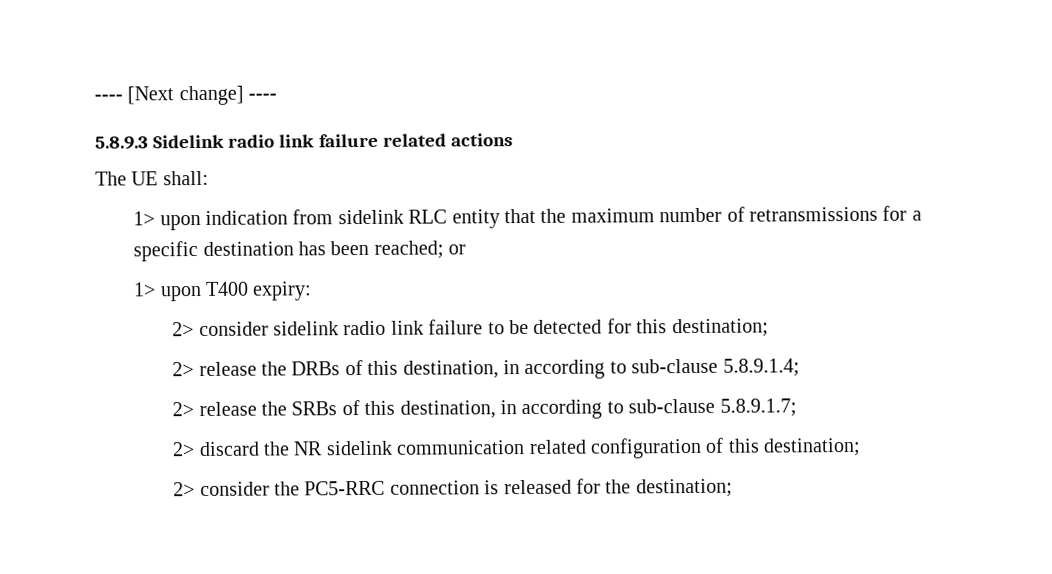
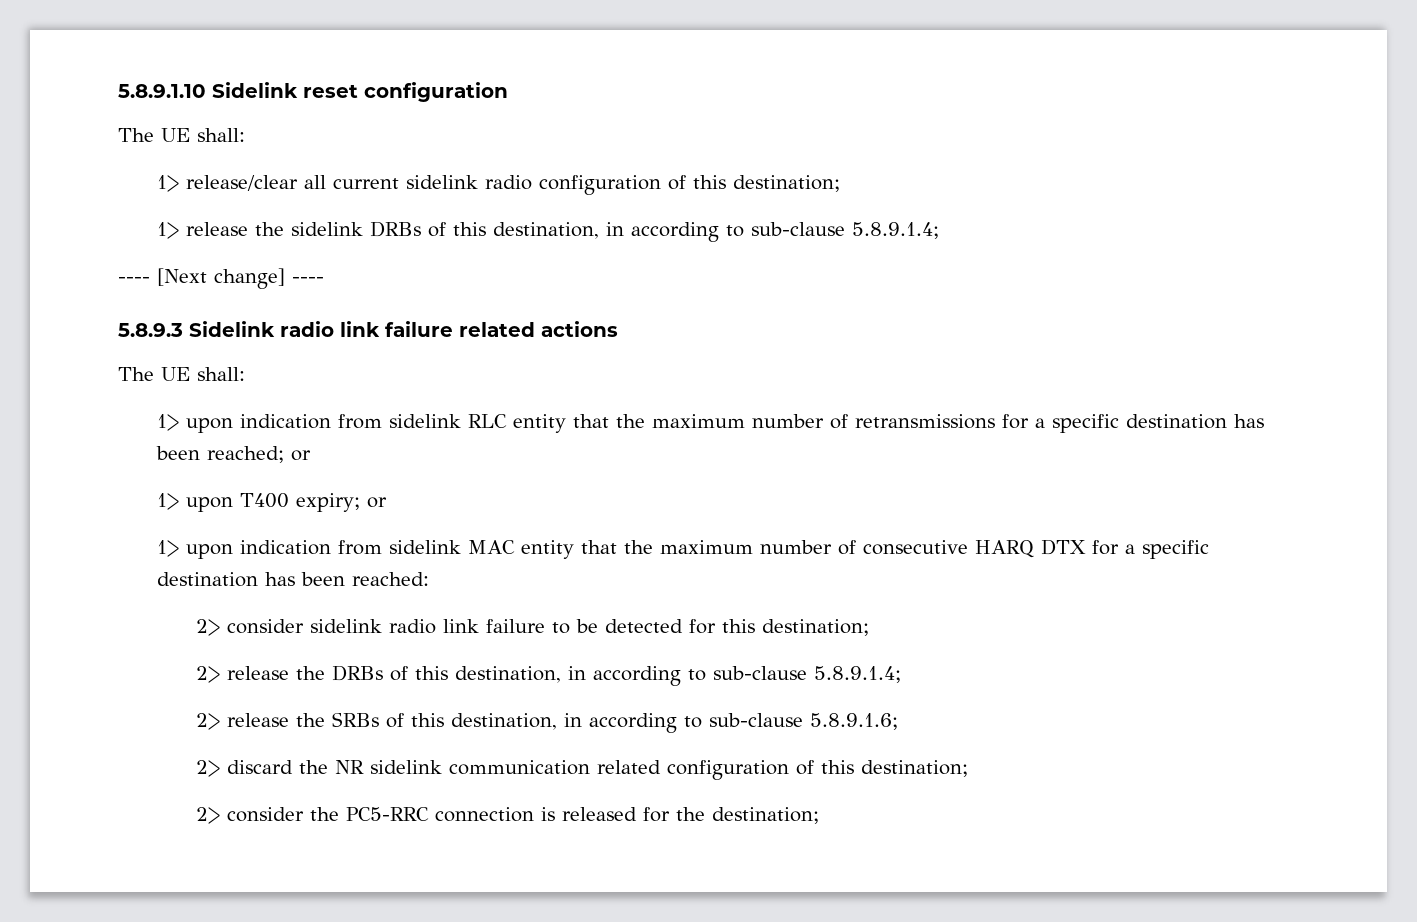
+ 5.8.9.1.10 Sidelink reset configuration
+ The UE shall:
+ 1> release/clear all current sidelink radio configuration of this destination;
+ 1> release the sidelink DRBs of this destination, in according to sub-clause 5.8.9.1.4;
- 1> upon T400 expiry:
+ 1> upon T400 expiry; or
+ 1> upon indication from sidelink MAC entity that the maximum number of consecutive HARQ DTX for a specific destination has been reached:
- 2> release the SRBs of this destination, in according to sub-clause 5.8.9.1.7;
+ 2> release the SRBs of this destination, in according to sub-clause 5.8.9.1.6;

